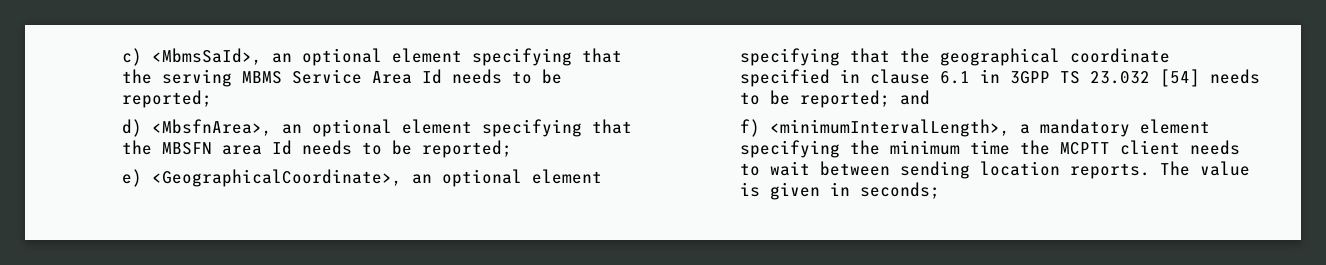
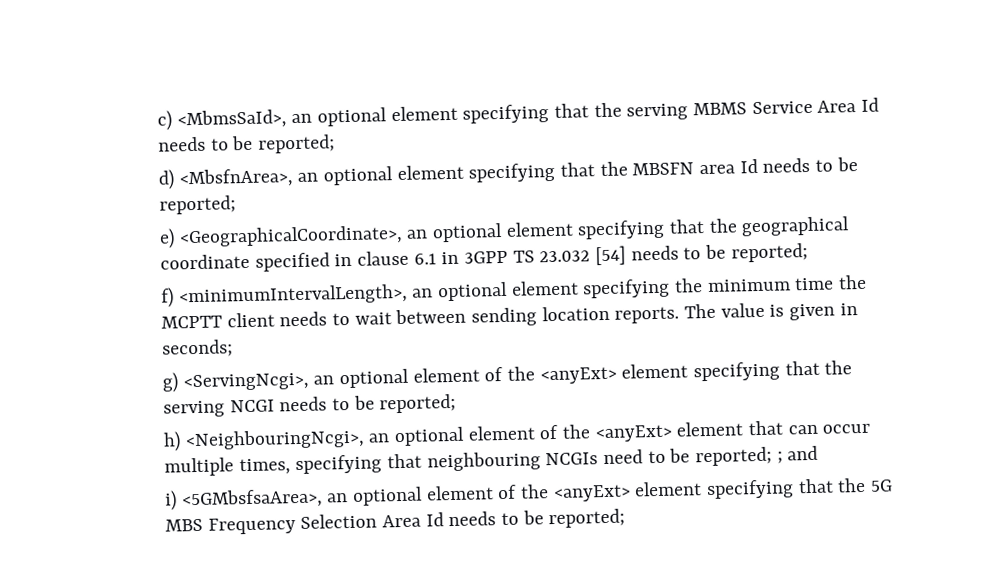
- e) <GeographicalCoordinate>, an optional element specifying that the geographical coordinate specified in clause 6.1 in 3GPP TS 23.032 [54] needs to be reported; and
+ e) <GeographicalCoordinate>, an optional element specifying that the geographical coordinate specified in clause 6.1 in 3GPP TS 23.032 [54] needs to be reported;
- f) <minimumIntervalLength>, a mandatory element specifying the minimum time the MCPTT client needs to wait between sending location reports.
+ f) <minimumIntervalLength>, an optional element specifying the minimum time the MCPTT client needs to wait between sending location reports.
+ g) <ServingNcgi>, an optional element of the <anyExt> element specifying that the serving NCGI needs to be reported;
+ h) <NeighbouringNcgi>, an optional element of the <anyExt> element that can occur multiple times, specifying that neighbouring NCGIs need to be reported; ; and
+ i) <5GMbsfsaArea>, an optional element of the <anyExt> element specifying that the 5G MBS Frequency Selection Area Id needs to be reported;

